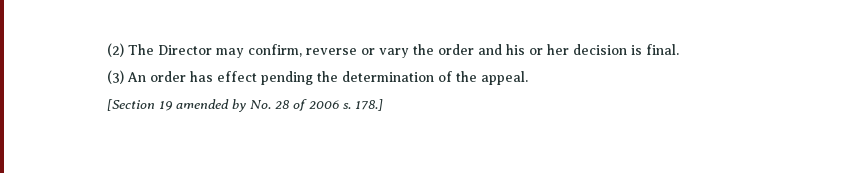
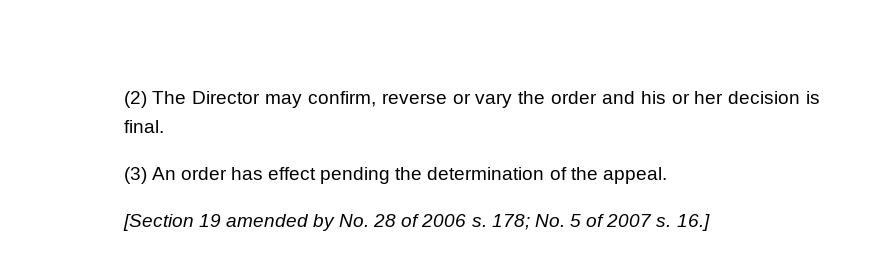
- 178.]
+ 178; No. 5 of 2007 s. 16.]

